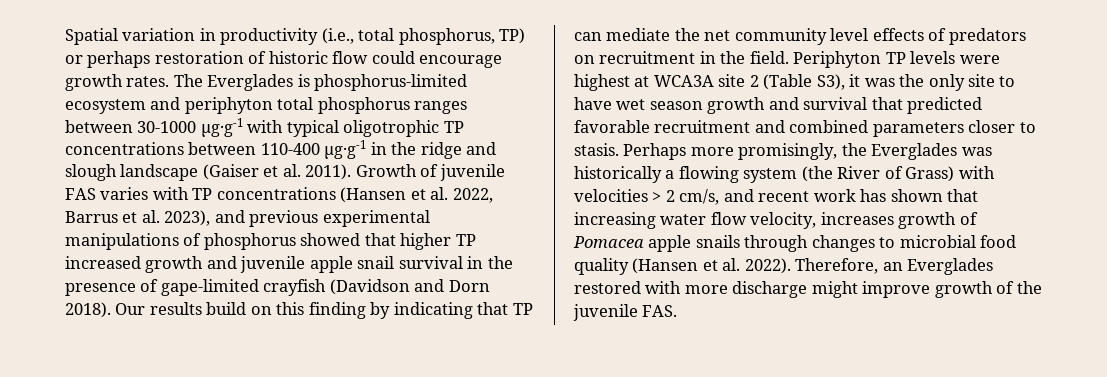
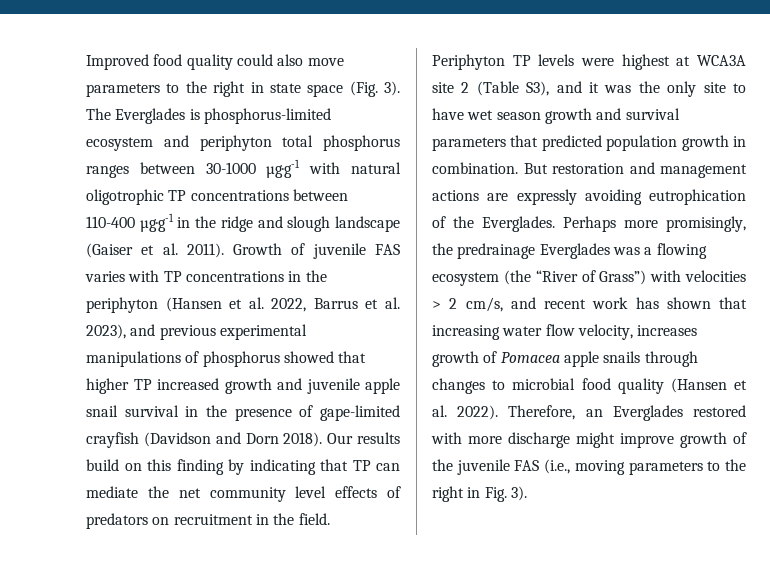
- Spatial variation in productivity (i.e., total phosphorus, TP) or perhaps restoration of historic flow could encourage growth rates.
+ Improved food quality could also move parameters to the right in state space (Fig. 3).
- The Everglades is phosphorus-limited ecosystem and periphyton total phosphorus ranges between 30-1000 µg·g-1 with typical oligotrophic TP concentrations between 110-400 µg·g-1 in the ridge and slough landscape (Gaiser et al. 2011).
+ The Everglades is phosphorus-limited ecosystem and periphyton total phosphorus ranges between 30-1000 µg·g-1 with natural oligotrophic TP concentrations between 110-400 µg·g-1 in the ridge and slough landscape (Gaiser et al. 2011).
- Growth of juvenile FAS varies with TP concentrations (Hansen et al. 2022, Barrus et al. 2023), and previous experimental manipulations of phosphorus showed that higher TP increased growth and juvenile apple snail survival in the presence of gape-limited crayfish (Davidson and Dorn 2018).
+ Growth of juvenile FAS varies with TP concentrations in the periphyton (Hansen et al. 2022, Barrus et al. 2023), and previous experimental manipulations of phosphorus showed that higher TP increased growth and juvenile apple snail survival in the presence of gape-limited crayfish (Davidson and Dorn 2018).
- Periphyton TP levels were highest at WCA3A site 2 (Table S3), it was the only site to have wet season growth and survival that predicted favorable recruitment and combined parameters closer to stasis.
+ Periphyton TP levels were highest at WCA3A site 2 (Table S3), and it was the only site to have wet season growth and survival parameters that predicted population growth in combination. But restoration and management actions are expressly avoiding eutrophication of the Everglades.
- Perhaps more promisingly, the Everglades was historically a flowing system (the River of Grass) with velocities > 2 cm/s, and recent work has shown that increasing water flow velocity, increases growth of Pomacea apple snails through changes to microbial food quality (Hansen et al. 2022).
+ Perhaps more promisingly, the predrainage Everglades was a flowing ecosystem (the “River of Grass”) with velocities > 2 cm/s, and recent work has shown that increasing water flow velocity, increases growth of Pomacea apple snails through changes to microbial food quality (Hansen et al. 2022).
- Therefore, an Everglades restored with more discharge might improve growth of the juvenile FAS.
+ Therefore, an Everglades restored with more discharge might improve growth of the juvenile FAS (i.e., moving parameters to the right in Fig. 3).

